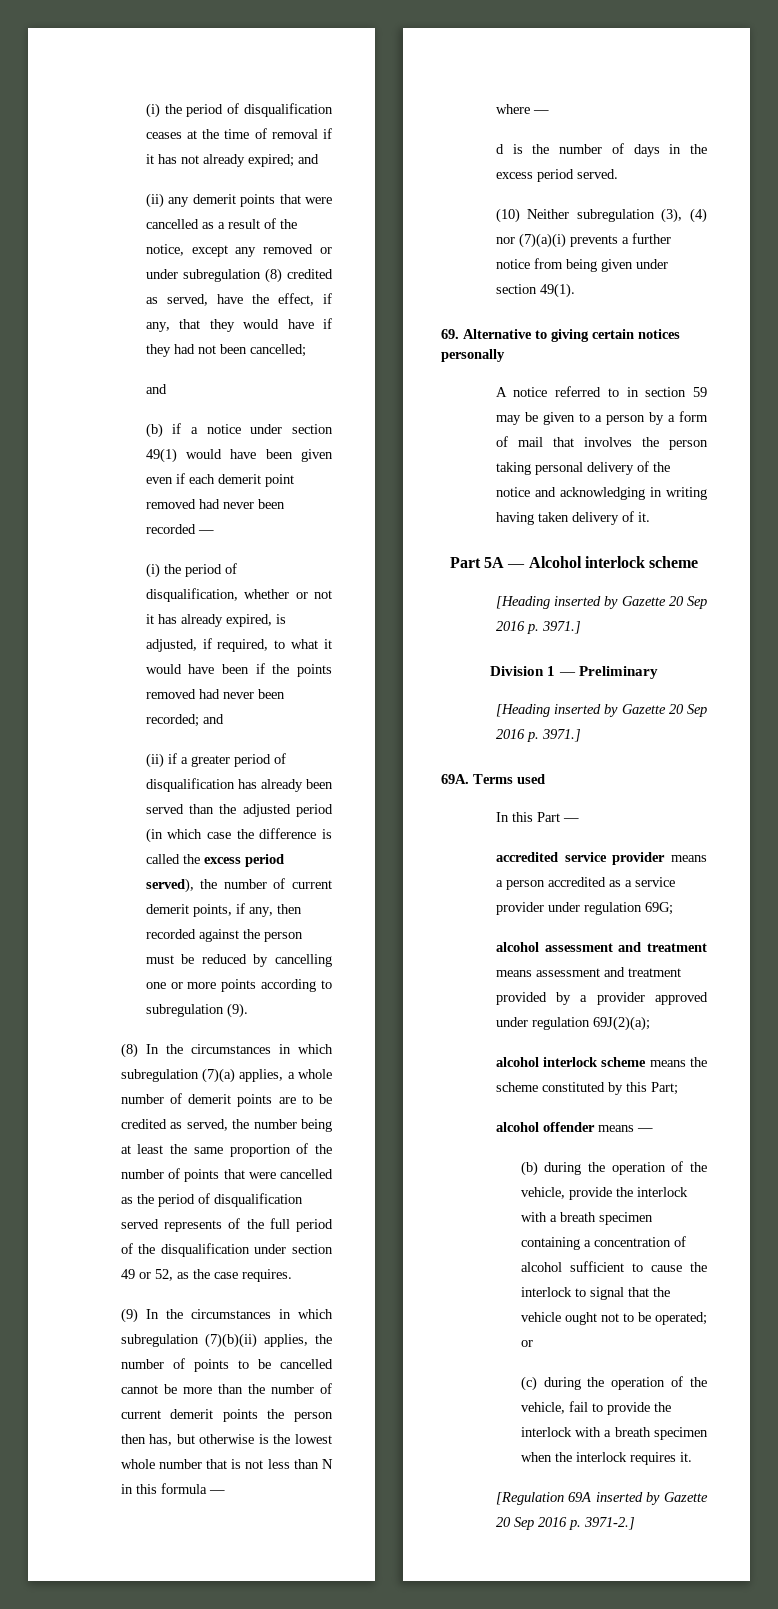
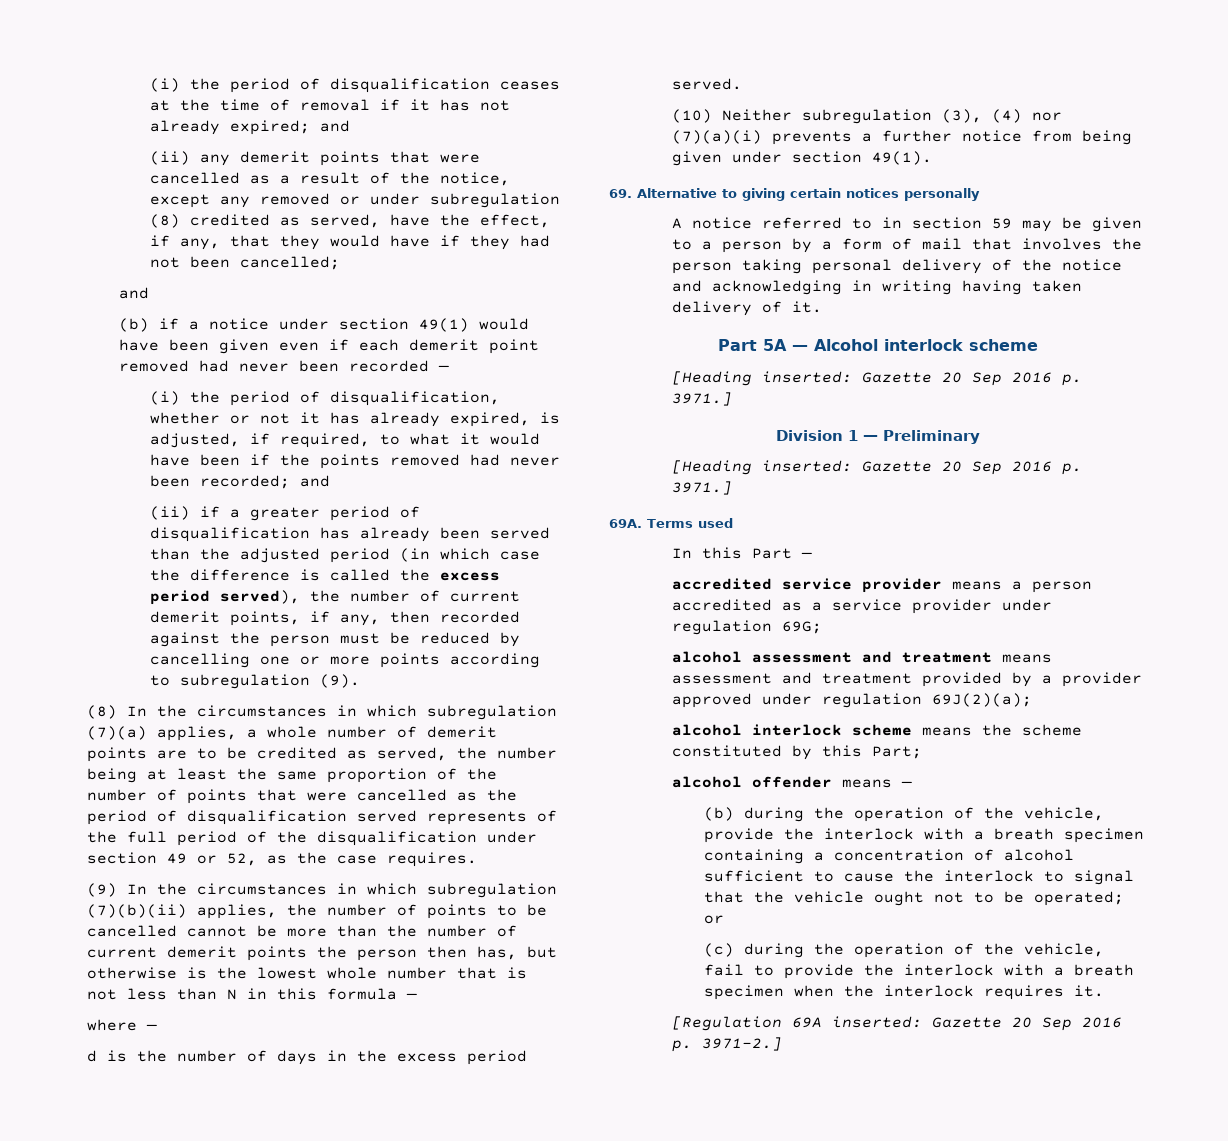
  Part 5A — Alcohol interlock scheme
- [Heading inserted by Gazette 20 Sep 2016 p. 3971.]
+ [Heading inserted: Gazette 20 Sep 2016 p. 3971.]
  Division 1 — Preliminary
- [Heading inserted by Gazette 20 Sep 2016 p. 3971.]
+ [Heading inserted: Gazette 20 Sep 2016 p. 3971.]
- [Regulation 69A inserted by Gazette 20 Sep 2016 p. 3971-2.]
+ [Regulation 69A inserted: Gazette 20 Sep 2016 p. 3971-2.]

